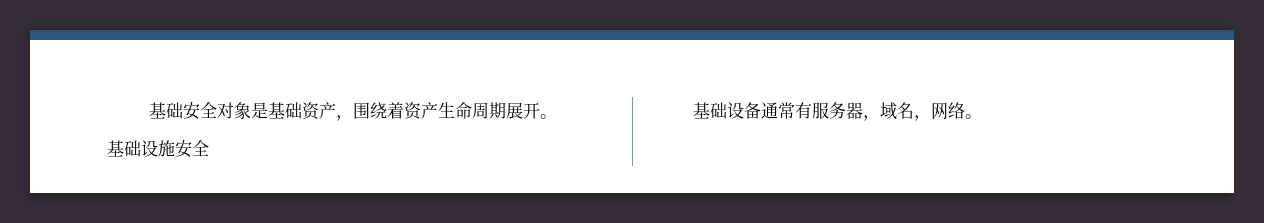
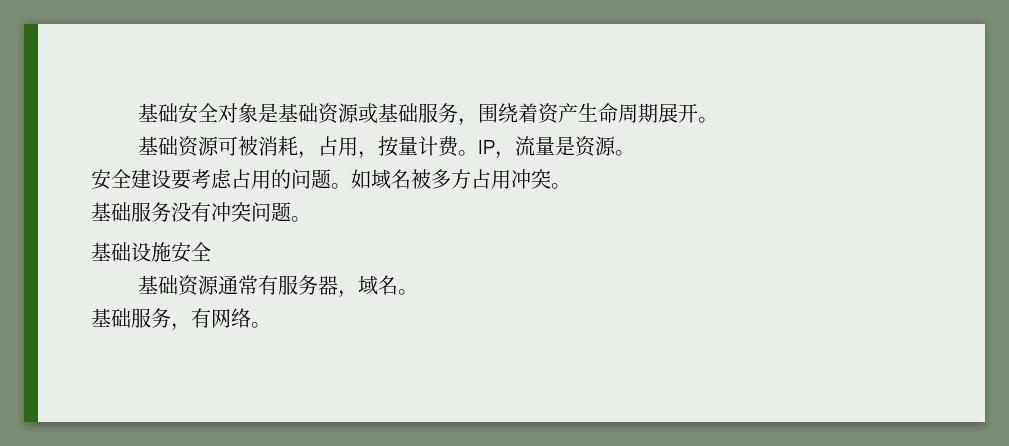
- 基础安全对象是基础资产，围绕着资产生命周期展开。
+ 基础安全对象是基础资源或基础服务，围绕着资产生命周期展开。
+ 基础资源可被消耗，占用，按量计费。IP，流量是资源。
+ 安全建设要考虑占用的问题。如域名被多方占用冲突。
+ 基础服务没有冲突问题。
- 基础设备通常有服务器，域名，网络。
+ 基础资源通常有服务器，域名。
+ 基础服务，有网络。

